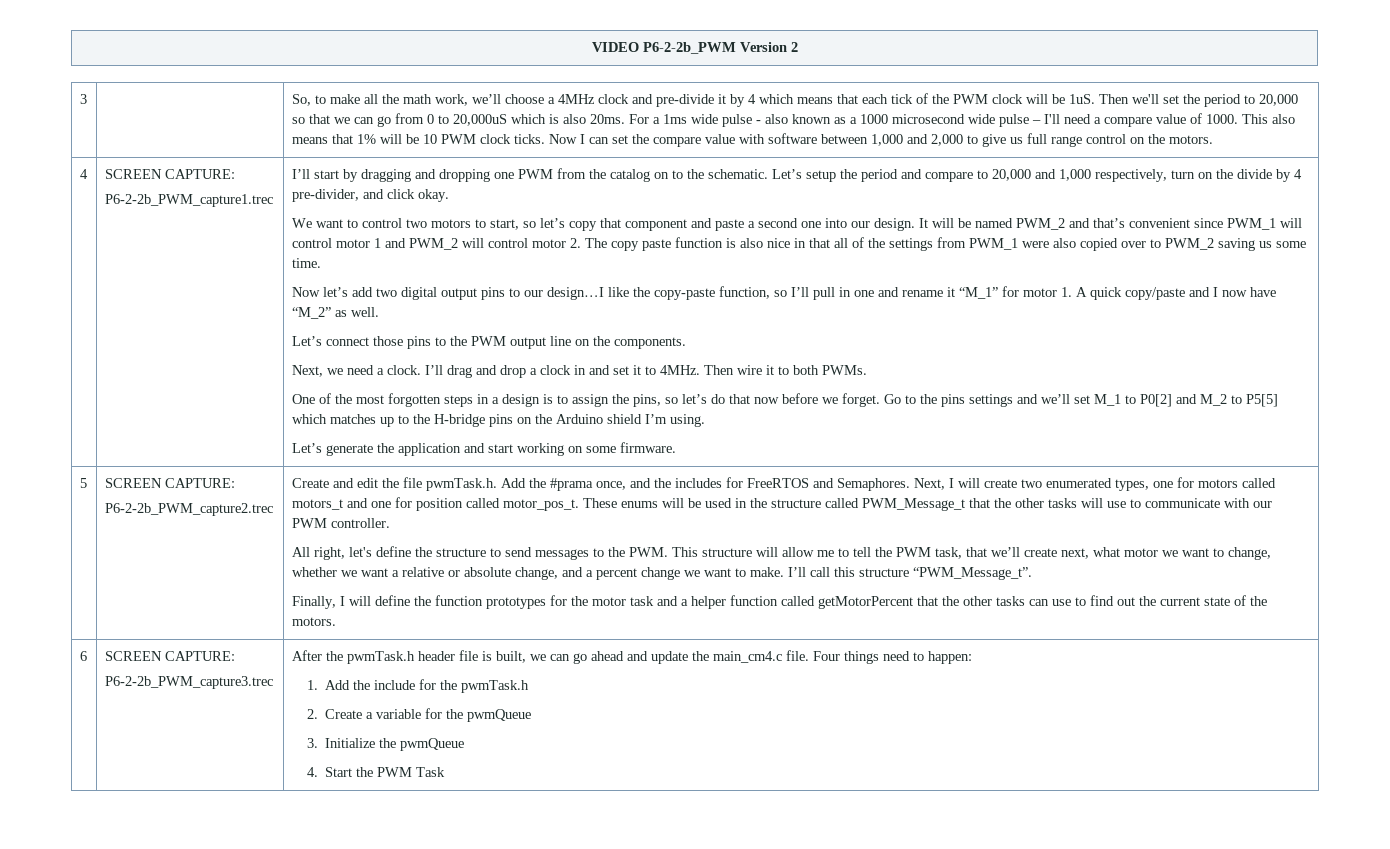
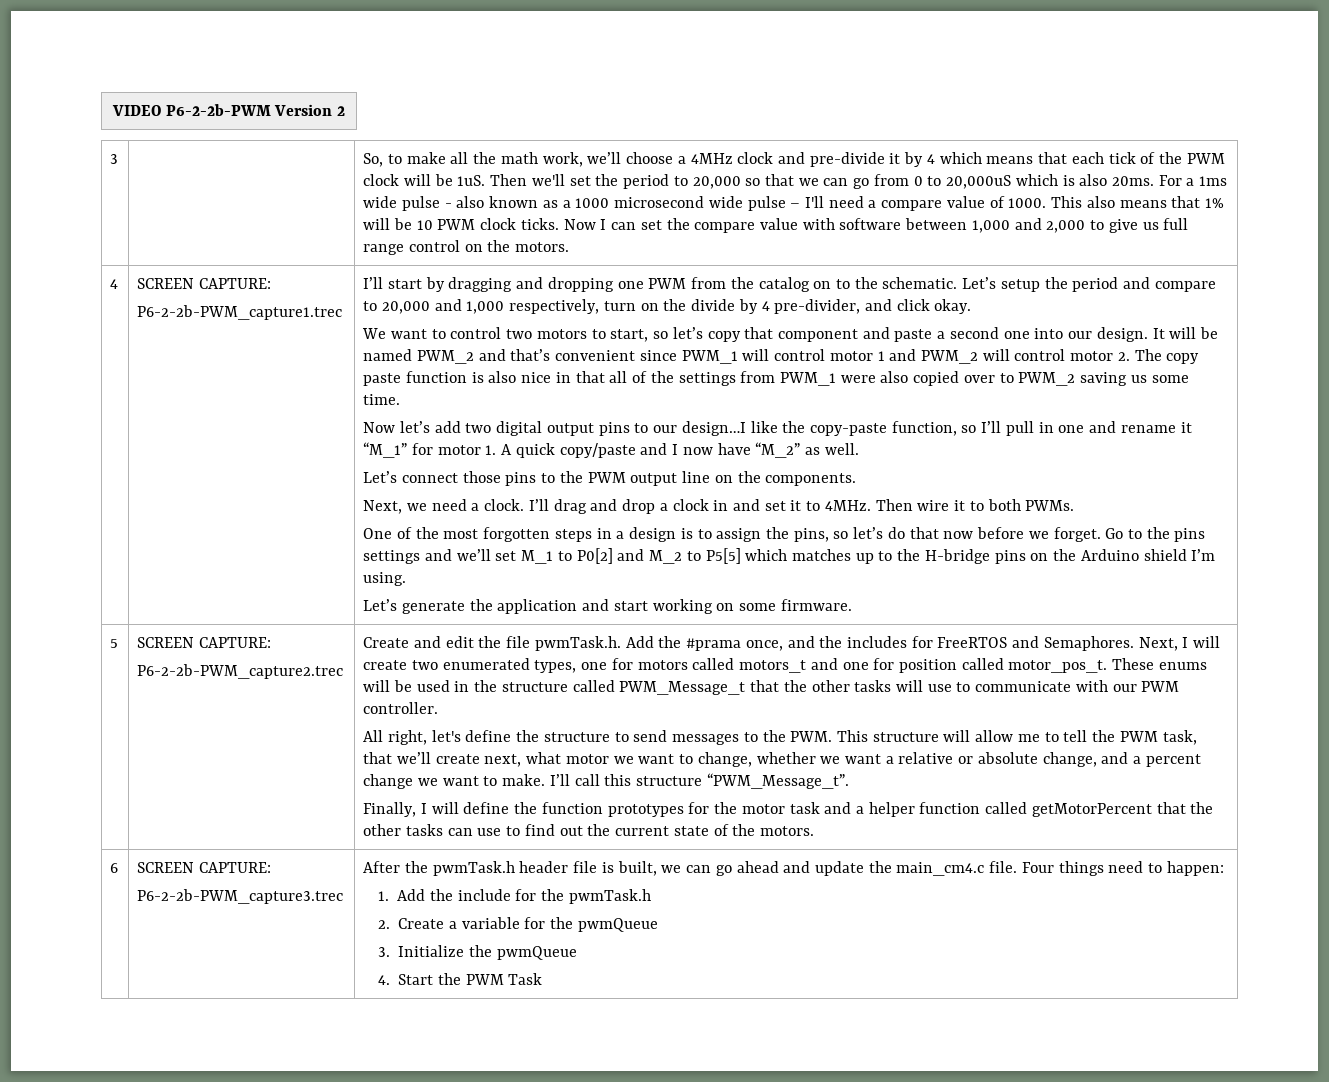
- VIDEO P6-2-2b_PWM Version 2
+ VIDEO P6-2-2b-PWM Version 2
- P6-2-2b_PWM_capture1.trec
+ P6-2-2b-PWM_capture1.trec
- P6-2-2b_PWM_capture2.trec
+ P6-2-2b-PWM_capture2.trec
- P6-2-2b_PWM_capture3.trec
+ P6-2-2b-PWM_capture3.trec

